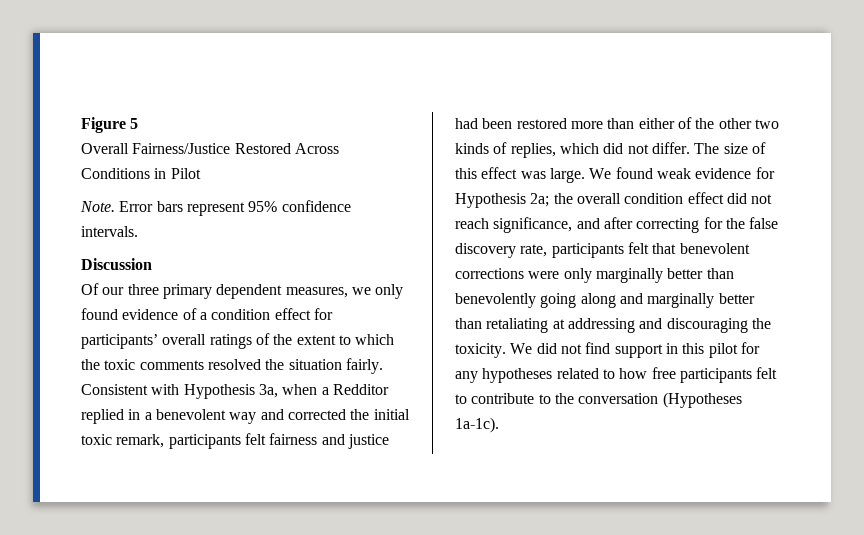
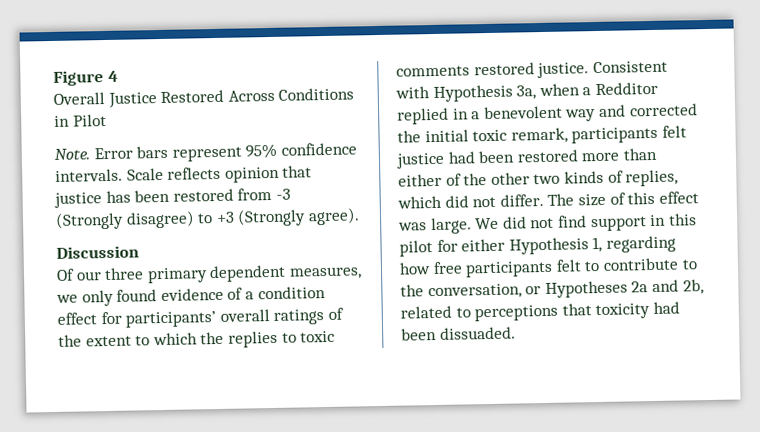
- Figure 5
+ Figure 4
- Overall Fairness/Justice Restored Across Conditions in Pilot
+ Overall Justice Restored Across Conditions in Pilot
+ Scale reflects opinion that justice has been restored from -3 (Strongly disagree) to +3 (Strongly agree).
- Of our three primary dependent measures, we only found evidence of a condition effect for participants’ overall ratings of the extent to which the toxic comments resolved the situation fairly.
+ Of our three primary dependent measures, we only found evidence of a condition effect for participants’ overall ratings of the extent to which the replies to toxic comments restored justice.
- Consistent with Hypothesis 3a, when a Redditor replied in a benevolent way and corrected the initial toxic remark, participants felt fairness and justice had been restored more than either of the other two kinds of replies, which did not differ.
+ Consistent with Hypothesis 3a, when a Redditor replied in a benevolent way and corrected the initial toxic remark, participants felt justice had been restored more than either of the other two kinds of replies, which did not differ.
- We found weak evidence for Hypothesis 2a; the overall condition effect did not reach significance, and after correcting for the false discovery rate, participants felt that benevolent corrections were only marginally better than benevolently going along and marginally better than retaliating at addressing and discouraging the toxicity. We did not find support in this pilot for any hypotheses related to how free participants felt to contribute to the conversation (Hypotheses 1a-1c).
+ We did not find support in this pilot for either Hypothesis 1, regarding how free participants felt to contribute to the conversation, or Hypotheses 2a and 2b, related to perceptions that toxicity had been dissuaded.

